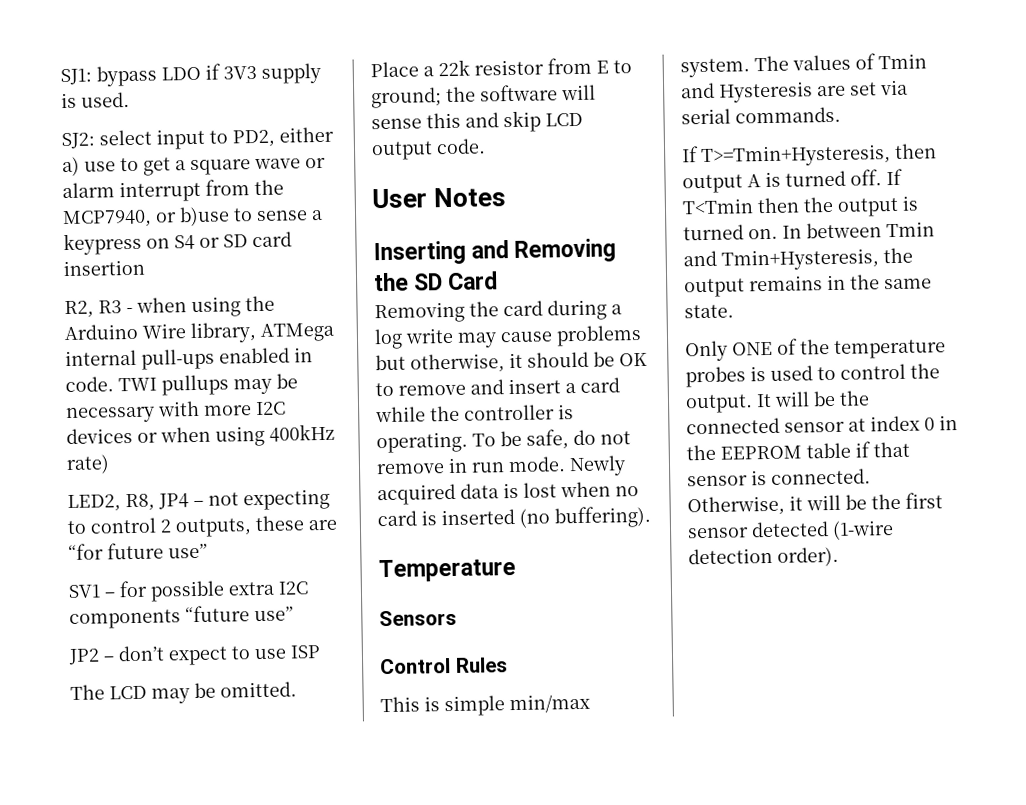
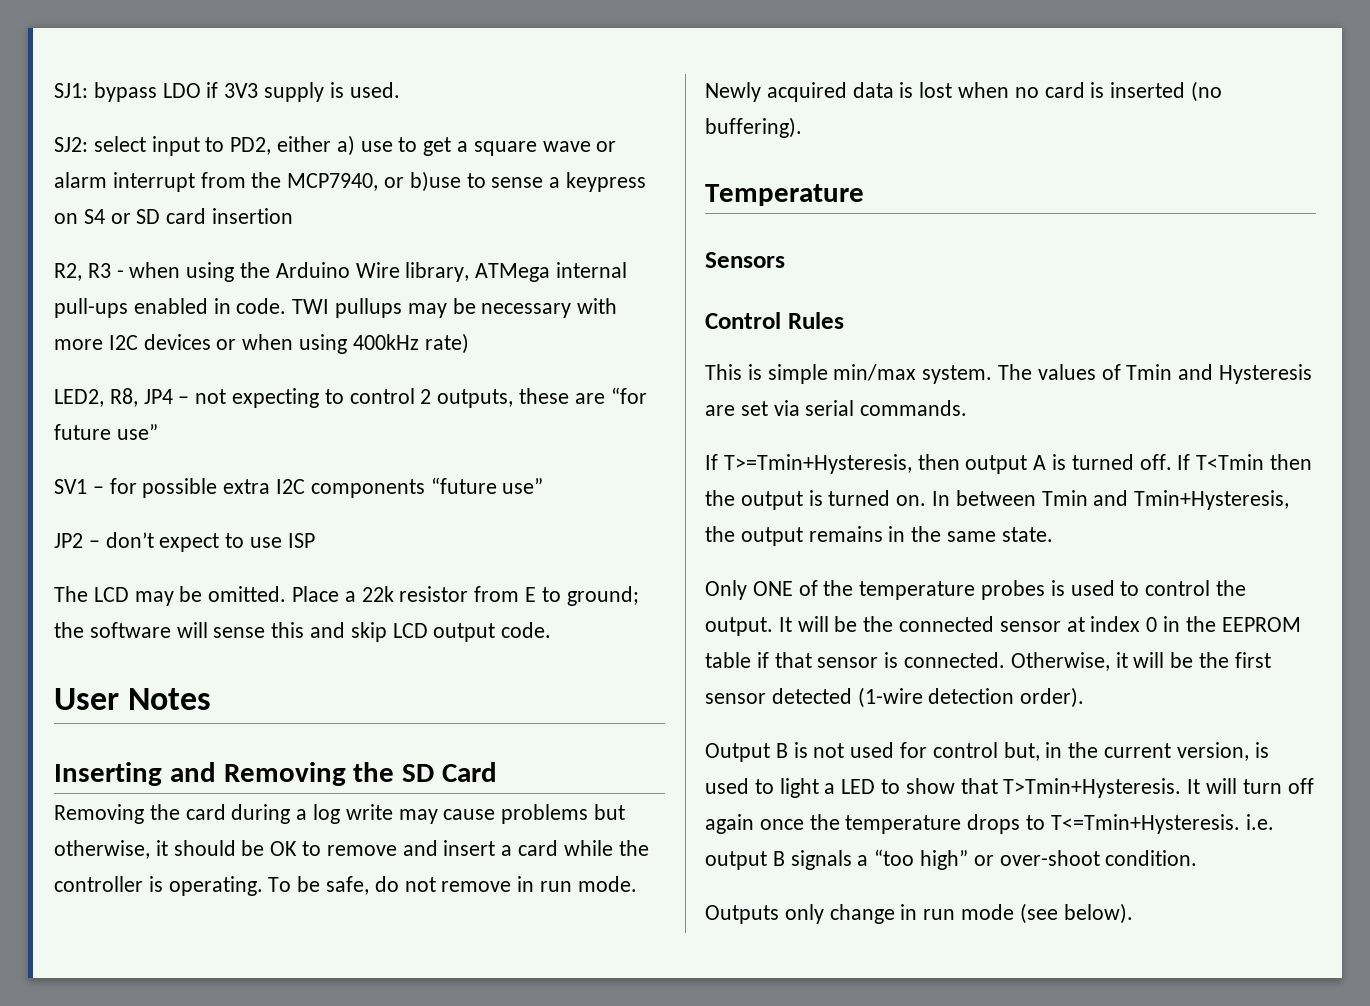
+ Output B is not used for control but, in the current version, is used to light a LED to show that T>Tmin+Hysteresis. It will turn off again once the temperature drops to T<=Tmin+Hysteresis. i.e. output B signals a “too high” or over-shoot condition.
+ Outputs only change in run mode (see below).

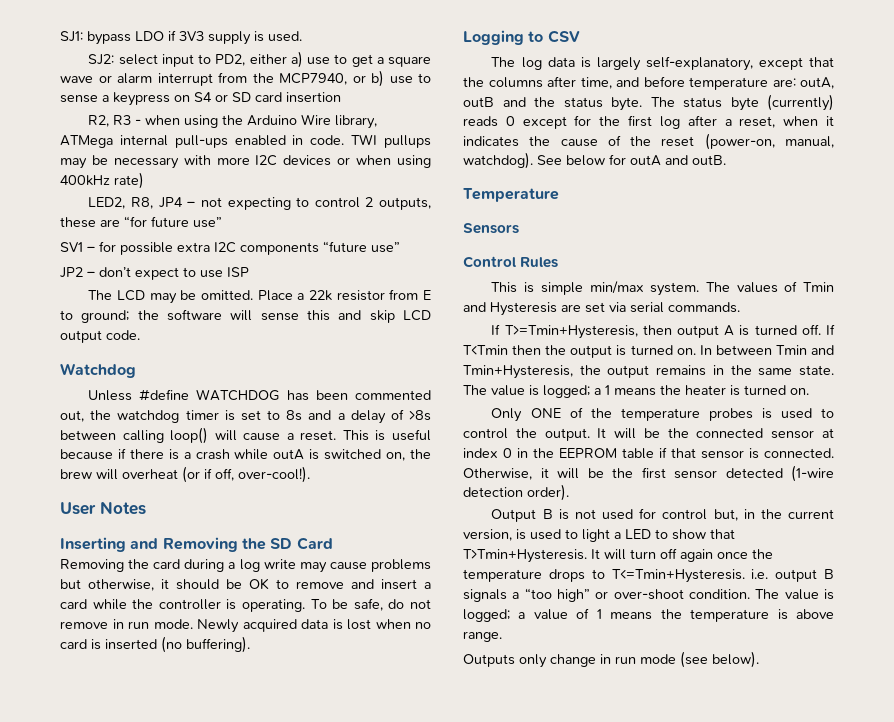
- SJ2: select input to PD2, either a) use to get a square wave or alarm interrupt from the MCP7940, or b)use to sense a keypress on S4 or SD card insertion
+ SJ2: select input to PD2, either a) use to get a square wave or alarm interrupt from the MCP7940, or b) use to sense a keypress on S4 or SD card insertion
+ Watchdog
+ Unless #define WATCHDOG has been commented out, the watchdog timer is set to 8s and a delay of >8s between calling loop() will cause a reset. This is useful because if there is a crash while outA is switched on, the brew will overheat (or if off, over-cool!).
+ Logging to CSV
+ The log data is largely self-explanatory, except that the columns after time, and before temperature are: outA, outB and the status byte. The status byte (currently) reads 0 except for the first log after a reset, when it indicates the cause of the reset (power-on, manual, watchdog). See below for outA and outB.
+ The value is logged; a 1 means the heater is turned on.
+ The value is logged; a value of 1 means the temperature is above range.

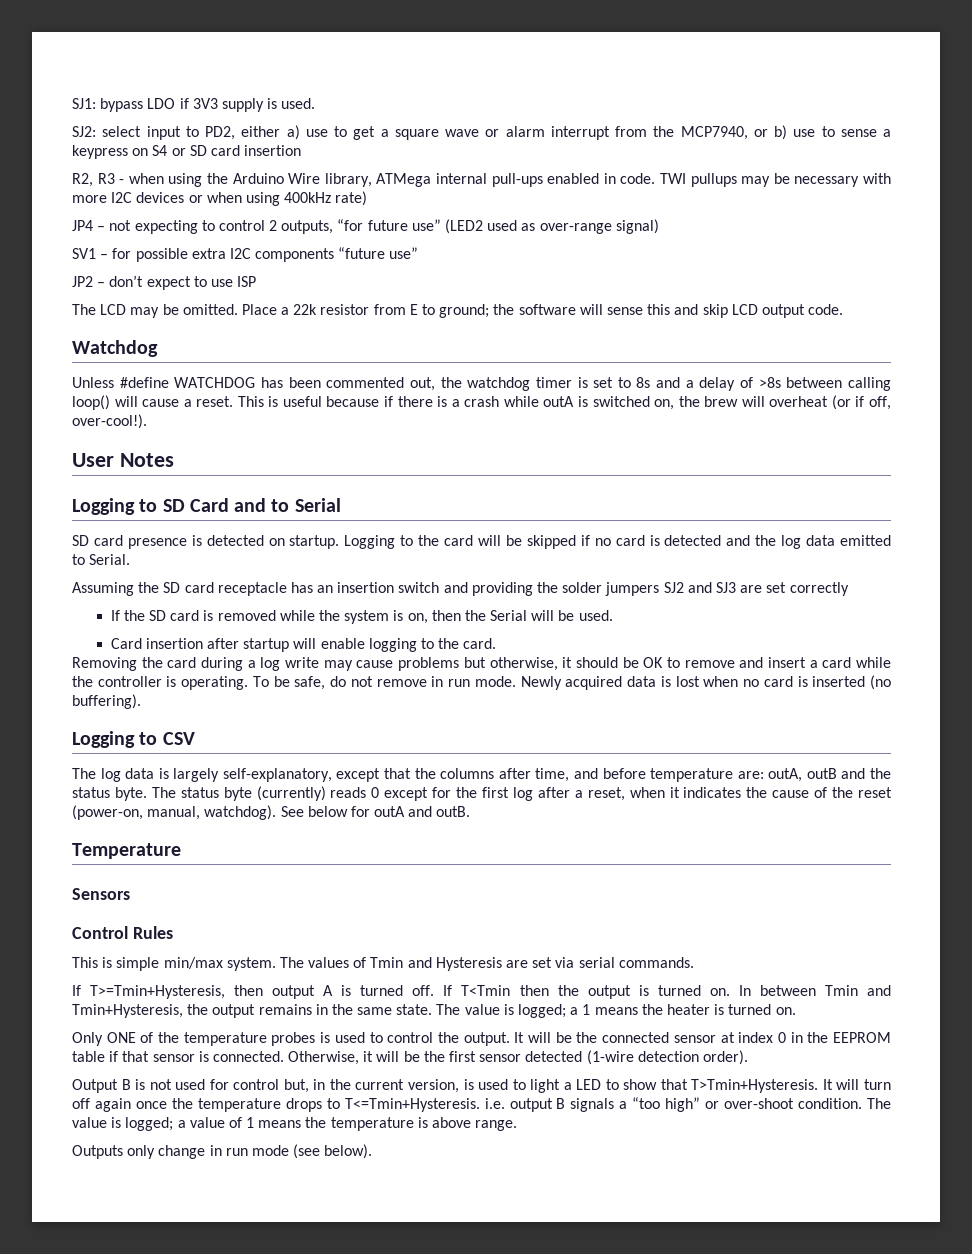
- LED2, R8, JP4 – not expecting to control 2 outputs, these are “for future use”
+ JP4 – not expecting to control 2 outputs, “for future use” (LED2 used as over-range signal)
- Inserting and Removing the SD Card
+ Logging to SD Card and to Serial
+ SD card presence is detected on startup. Logging to the card will be skipped if no card is detected and the log data emitted to Serial.
+ Assuming the SD card receptacle has an insertion switch and providing the solder jumpers SJ2 and SJ3 are set correctly
+ If the SD card is removed while the system is on, then the Serial will be used.
+ Card insertion after startup will enable logging to the card.

